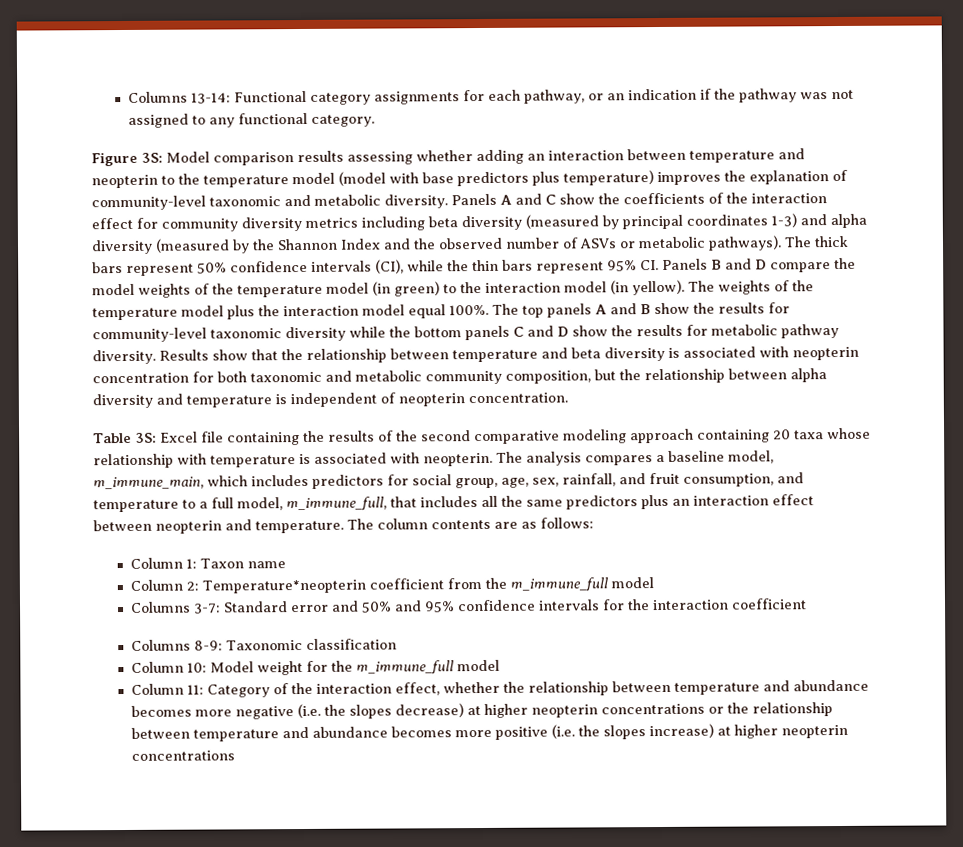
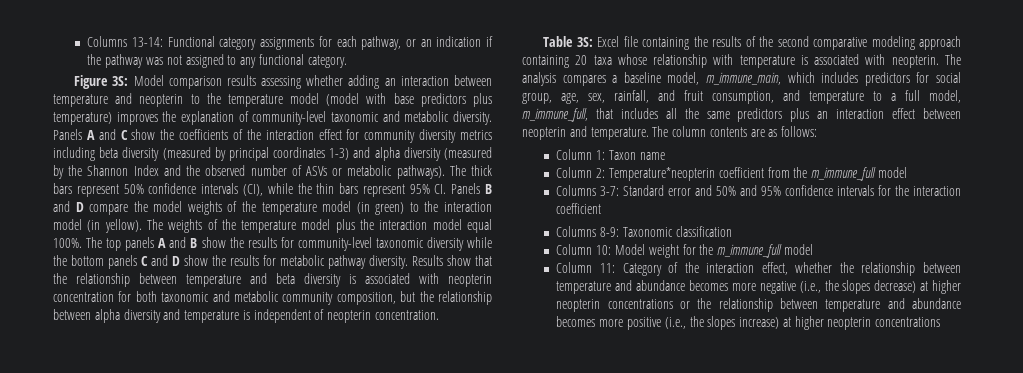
- Column 11: Category of the interaction effect, whether the relationship between temperature and abundance becomes more negative (i.e. the slopes decrease) at higher neopterin concentrations or the relationship between temperature and abundance becomes more positive (i.e. the slopes increase) at higher neopterin concentrations
+ Column 11: Category of the interaction effect, whether the relationship between temperature and abundance becomes more negative (i.e., the slopes decrease) at higher neopterin concentrations or the relationship between temperature and abundance becomes more positive (i.e., the slopes increase) at higher neopterin concentrations

